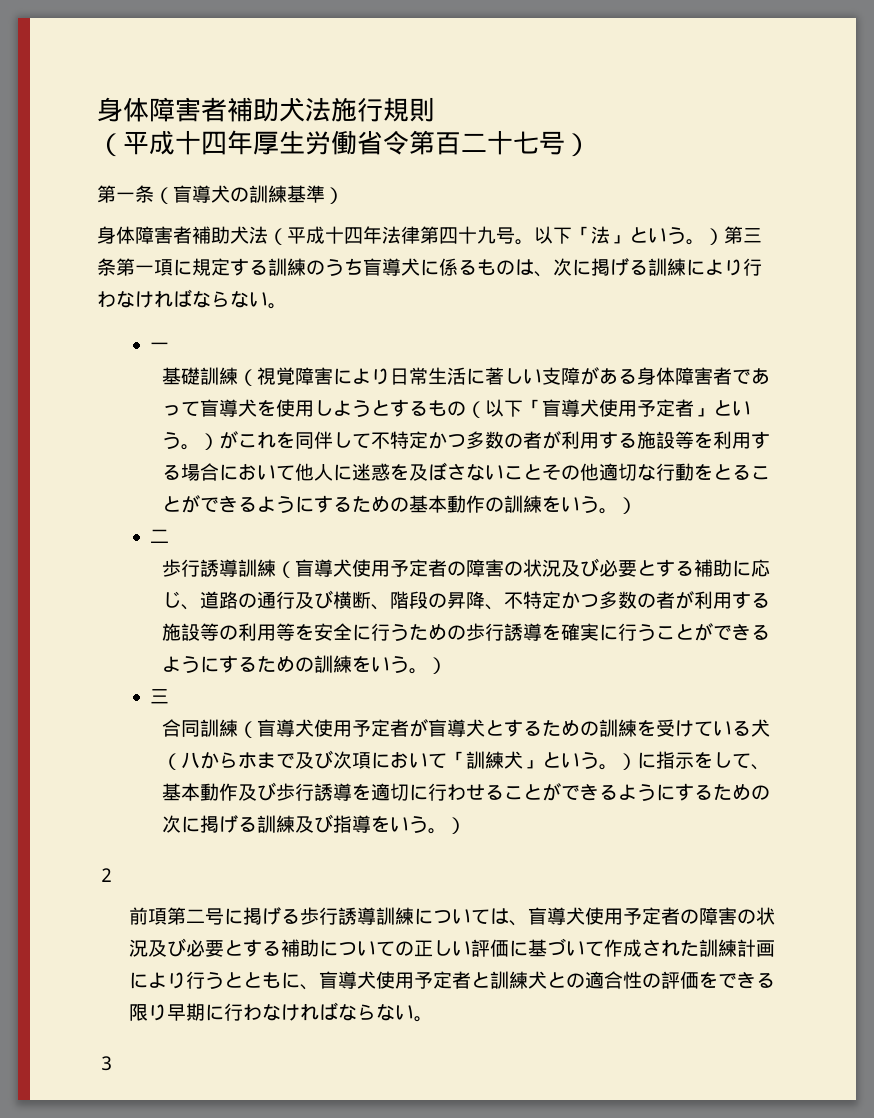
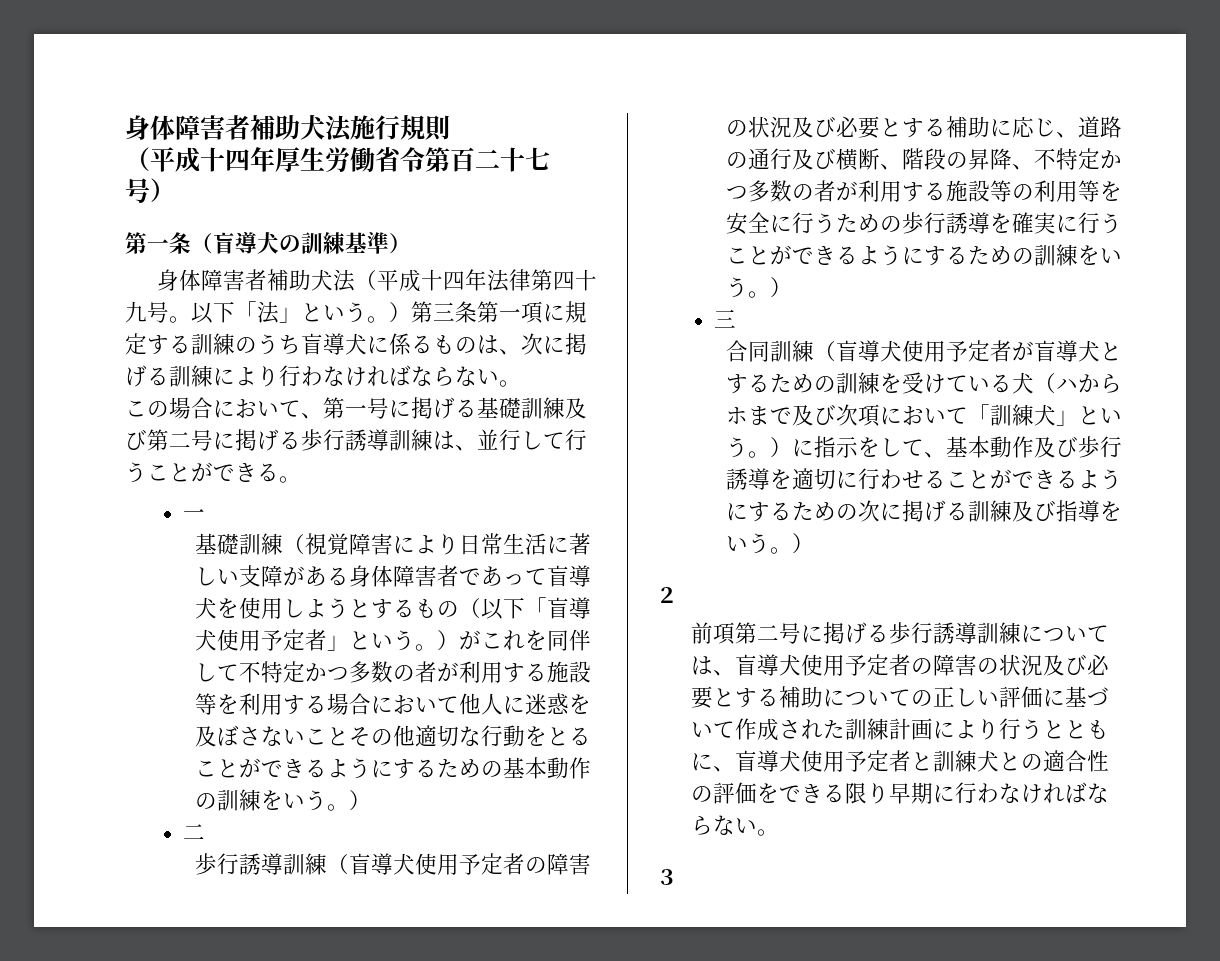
+ この場合において、第一号に掲げる基礎訓練及び第二号に掲げる歩行誘導訓練は、並行して行うことができる。

